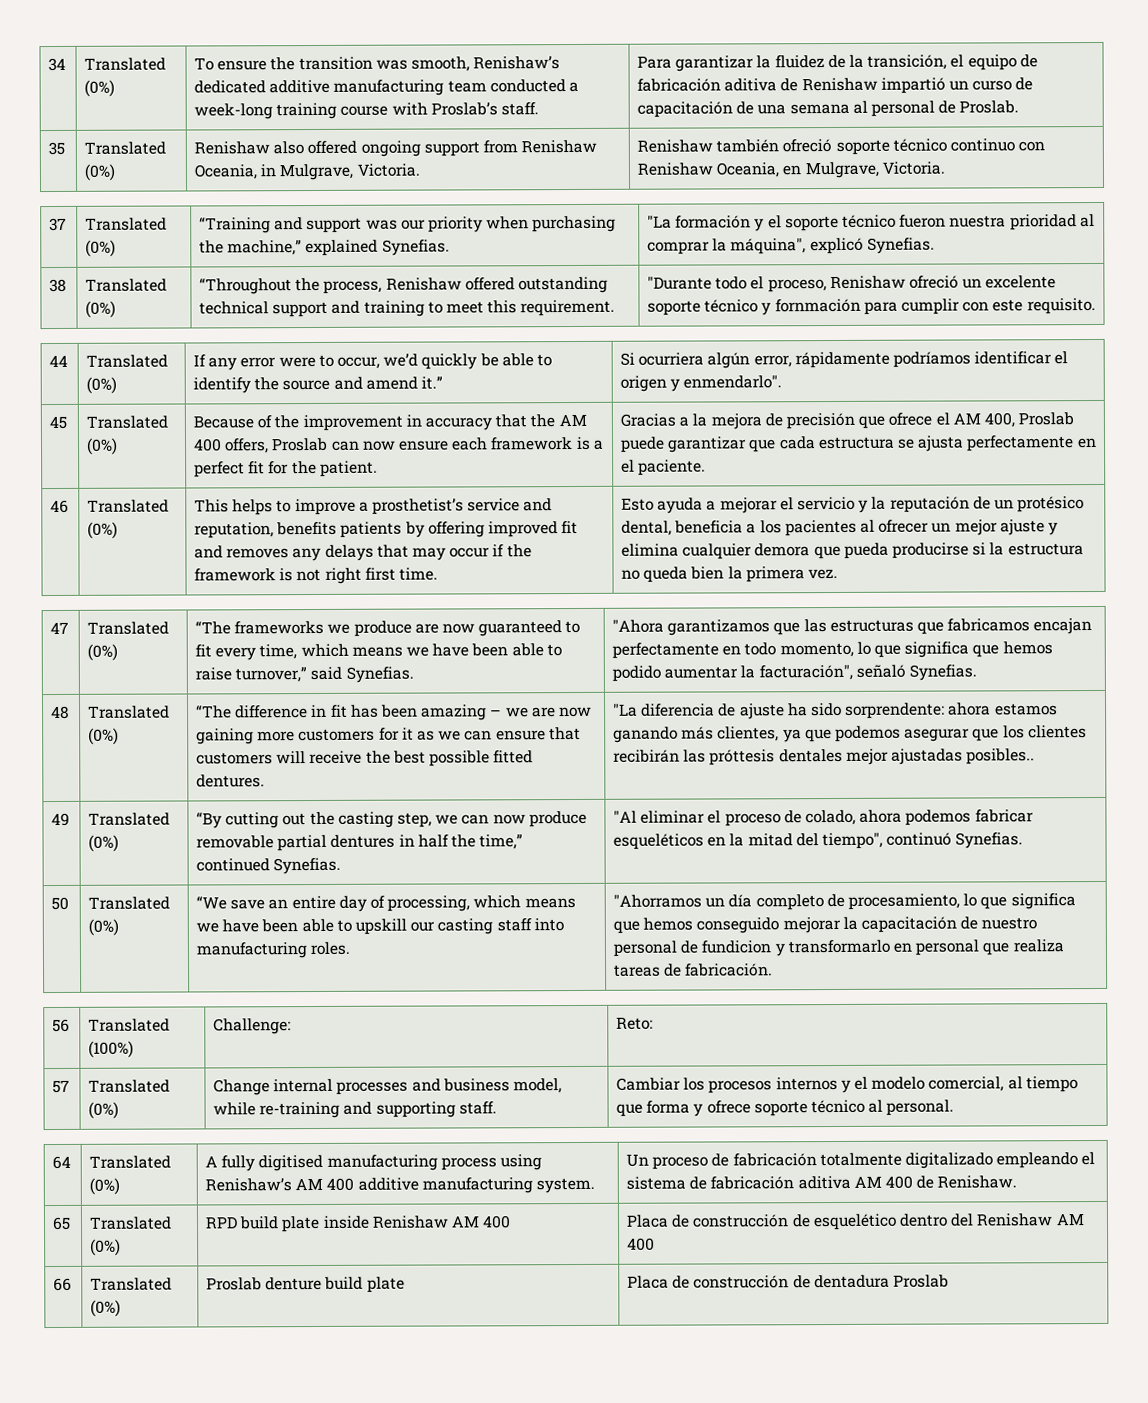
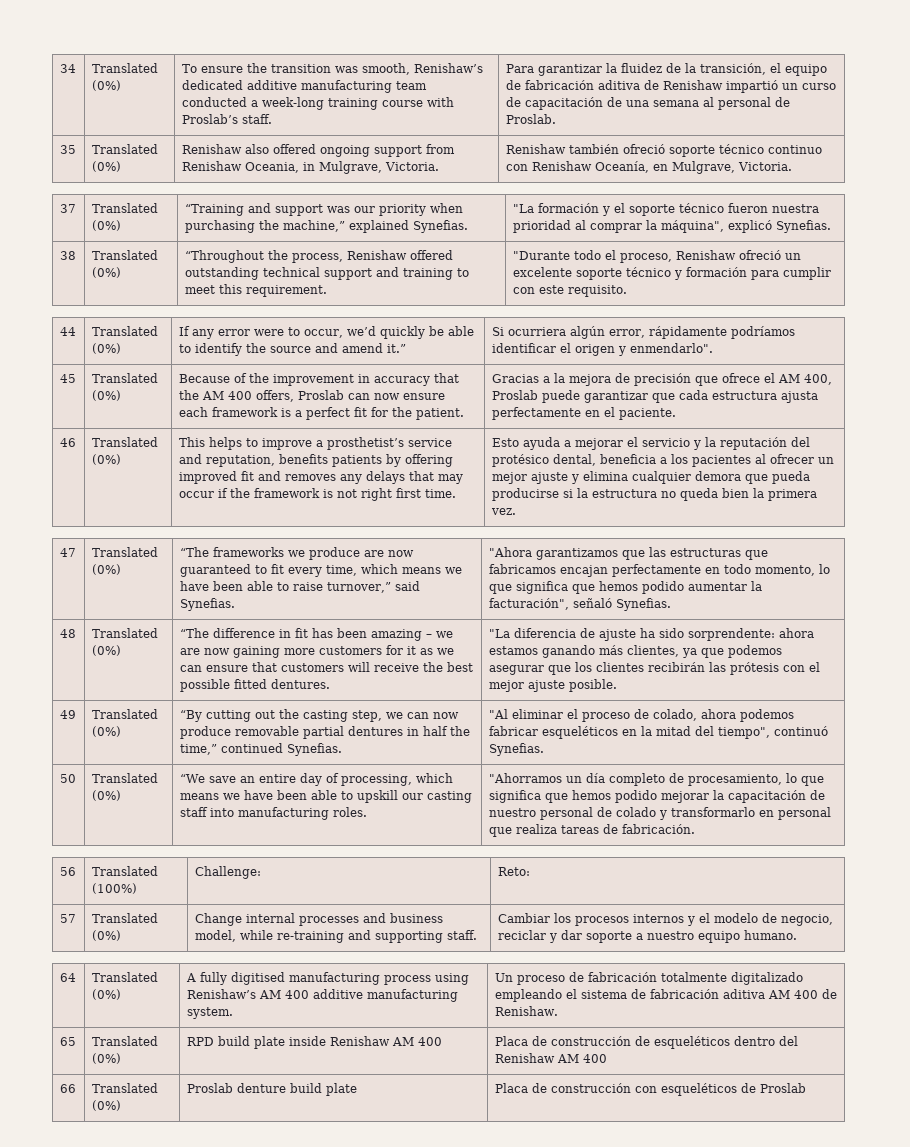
- 35 | Translated (0%) | Renishaw also offered ongoing support from Renishaw Oceania, in Mulgrave, Victoria. | Renishaw también ofreció soporte técnico continuo con Renishaw Oceania, en Mulgrave, Victoria.
+ 35 | Translated (0%) | Renishaw also offered ongoing support from Renishaw Oceania, in Mulgrave, Victoria. | Renishaw también ofreció soporte técnico continuo con Renishaw Oceanía, en Mulgrave, Victoria.
- 38 | Translated (0%) | “Throughout the process, Renishaw offered outstanding technical support and training to meet this requirement. | "Durante todo el proceso, Renishaw ofreció un excelente soporte técnico y fornmación para cumplir con este requisito.
+ 38 | Translated (0%) | “Throughout the process, Renishaw offered outstanding technical support and training to meet this requirement. | "Durante todo el proceso, Renishaw ofreció un excelente soporte técnico y formación para cumplir con este requisito.
- Gracias a la mejora de precisión que ofrece el AM 400, Proslab puede garantizar que cada estructura se ajusta perfectamente en el paciente.
+ Gracias a la mejora de precisión que ofrece el AM 400, Proslab puede garantizar que cada estructura ajusta perfectamente en el paciente.
- Esto ayuda a mejorar el servicio y la reputación de un protésico dental, beneficia a los pacientes al ofrecer un mejor ajuste y elimina cualquier demora que pueda producirse si la estructura no queda bien la primera vez.
+ Esto ayuda a mejorar el servicio y la reputación del protésico dental, beneficia a los pacientes al ofrecer un mejor ajuste y elimina cualquier demora que pueda producirse si la estructura no queda bien la primera vez.
- "La diferencia de ajuste ha sido sorprendente: ahora estamos ganando más clientes, ya que podemos asegurar que los clientes recibirán las próttesis dentales mejor ajustadas posibles..
+ "La diferencia de ajuste ha sido sorprendente: ahora estamos ganando más clientes, ya que podemos asegurar que los clientes recibirán las prótesis con el mejor ajuste posible.
- "Ahorramos un día completo de procesamiento, lo que significa que hemos conseguido mejorar la capacitación de nuestro personal de fundicion y transformarlo en personal que realiza tareas de fabricación.
+ "Ahorramos un día completo de procesamiento, lo que significa que hemos podido mejorar la capacitación de nuestro personal de colado y transformarlo en personal que realiza tareas de fabricación.
- 57 | Translated (0%) | Change internal processes and business model, while re-training and supporting staff. | Cambiar los procesos internos y el modelo comercial, al tiempo que forma y ofrece soporte técnico al personal.
+ 57 | Translated (0%) | Change internal processes and business model, while re-training and supporting staff. | Cambiar los procesos internos y el modelo de negocio, reciclar y dar soporte a nuestro equipo humano.
- 65 | Translated (0%) | RPD build plate inside Renishaw AM 400 | Placa de construcción de esquelético dentro del Renishaw AM 400
+ 65 | Translated (0%) | RPD build plate inside Renishaw AM 400 | Placa de construcción de esqueléticos dentro del Renishaw AM 400
- 66 | Translated (0%) | Proslab denture build plate | Placa de construcción de dentadura Proslab
+ 66 | Translated (0%) | Proslab denture build plate | Placa de construcción con esqueléticos de Proslab

